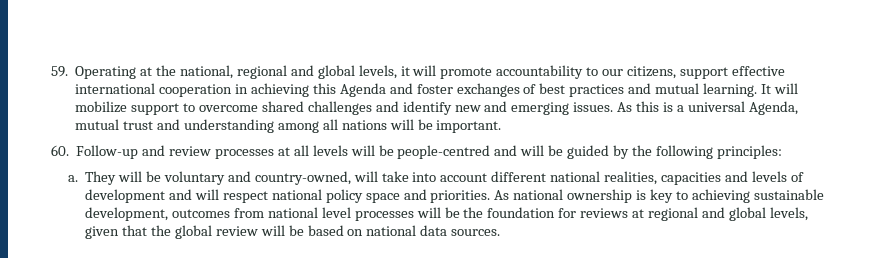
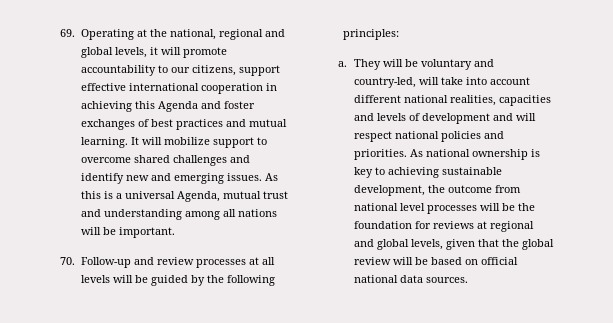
- 59. Operating at the national, regional and global levels, it will promote accountability to our citizens, support effective international cooperation in achieving this Agenda and foster exchanges of best practices and mutual learning.
+ 69. Operating at the national, regional and global levels, it will promote accountability to our citizens, support effective international cooperation in achieving this Agenda and foster exchanges of best practices and mutual learning.
- 60. Follow-up and review processes at all levels will be people-centred and will be guided by the following principles:
+ 70. Follow-up and review processes at all levels will be guided by the following principles:
- They will be voluntary and country-owned, will take into account different national realities, capacities and levels of development and will respect national policy space and priorities.
+ They will be voluntary and country-led, will take into account different national realities, capacities and levels of development and will respect national policies and priorities.
- As national ownership is key to achieving sustainable development, outcomes from national level processes will be the foundation for reviews at regional and global levels, given that the global review will be based on national data sources.
+ As national ownership is key to achieving sustainable development, the outcome from national level processes will be the foundation for reviews at regional and global levels, given that the global review will be based on official national data sources.

